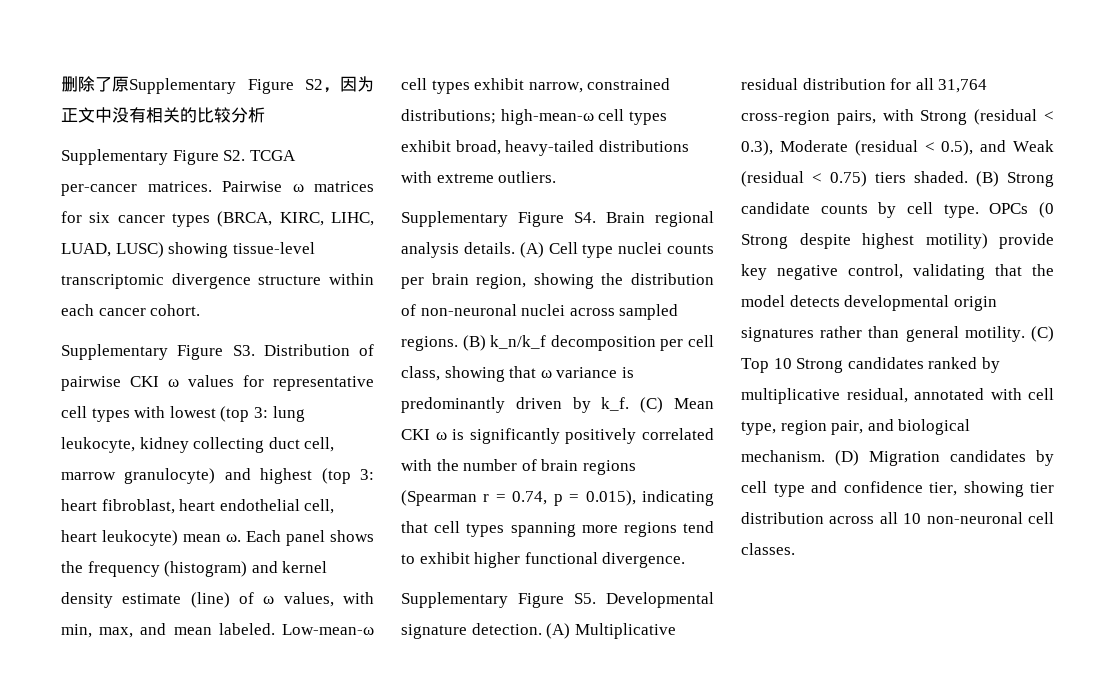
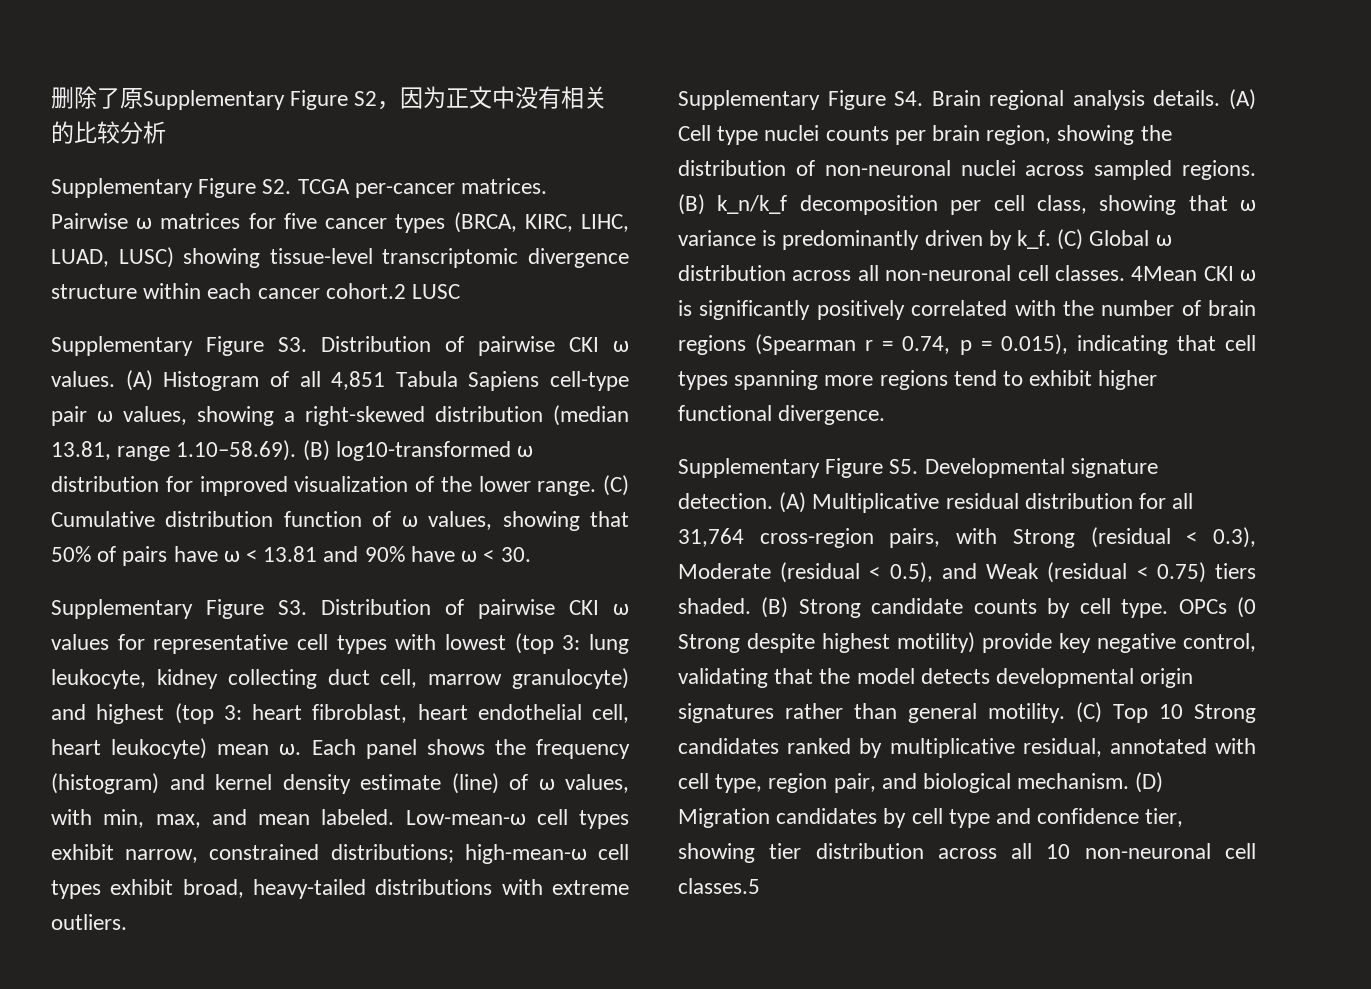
- Pairwise ω matrices for six cancer types (BRCA, KIRC, LIHC, LUAD, LUSC) showing tissue-level transcriptomic divergence structure within each cancer cohort.
+ Pairwise ω matrices for five cancer types (BRCA, KIRC, LIHC, LUAD, LUSC) showing tissue-level transcriptomic divergence structure within each cancer cohort.2 LUSC
+ Supplementary Figure S3. Distribution of pairwise CKI ω values. (A) Histogram of all 4,851 Tabula Sapiens cell-type pair ω values, showing a right-skewed distribution (median 13.81, range 1.10–58.69). (B) log10-transformed ω distribution for improved visualization of the lower range. (C) Cumulative distribution function of ω values, showing that 50% of pairs have ω < 13.81 and 90% have ω < 30.
- (C) Mean CKI ω is significantly positively correlated with the number of brain regions (Spearman r = 0.74, p = 0.015), indicating that cell types spanning more regions tend to exhibit higher functional divergence.
+ (C) Global ω distribution across all non-neuronal cell classes. 4Mean CKI ω is significantly positively correlated with the number of brain regions (Spearman r = 0.74, p = 0.015), indicating that cell types spanning more regions tend to exhibit higher functional divergence.
- (D) Migration candidates by cell type and confidence tier, showing tier distribution across all 10 non-neuronal cell classes.
+ (D) Migration candidates by cell type and confidence tier, showing tier distribution across all 10 non-neuronal cell classes.5

